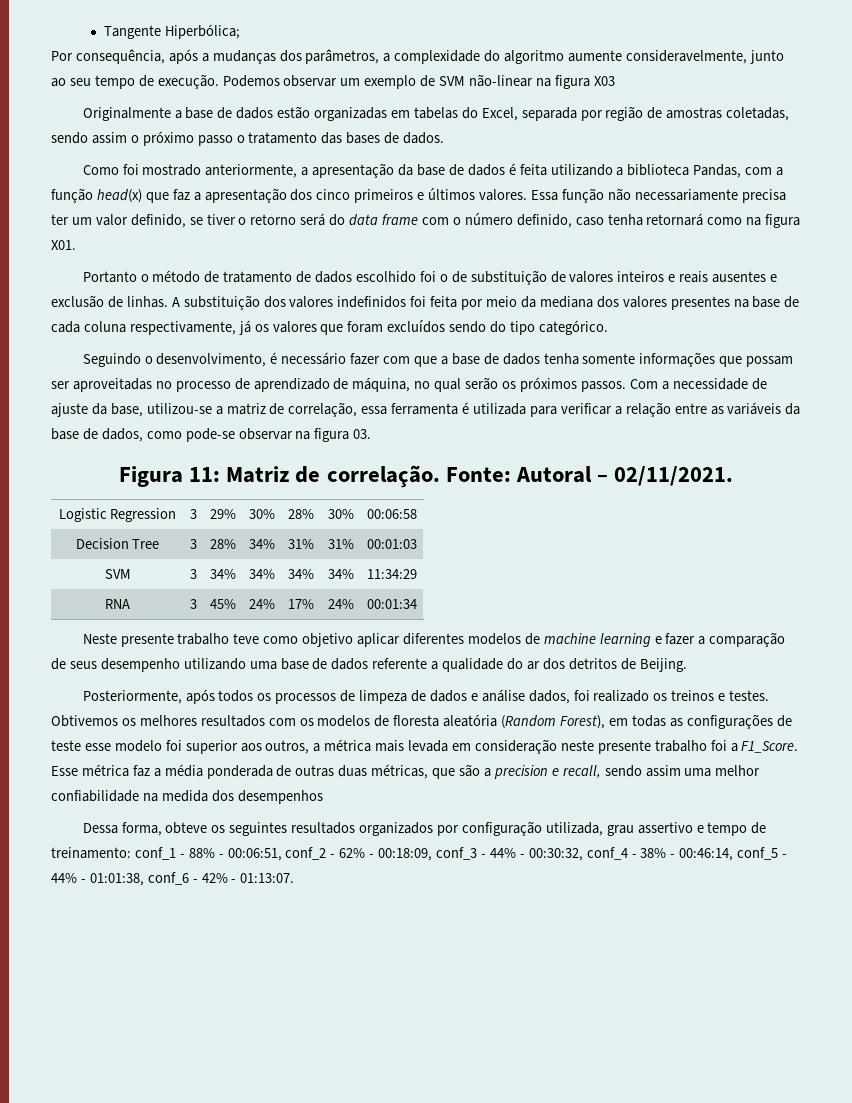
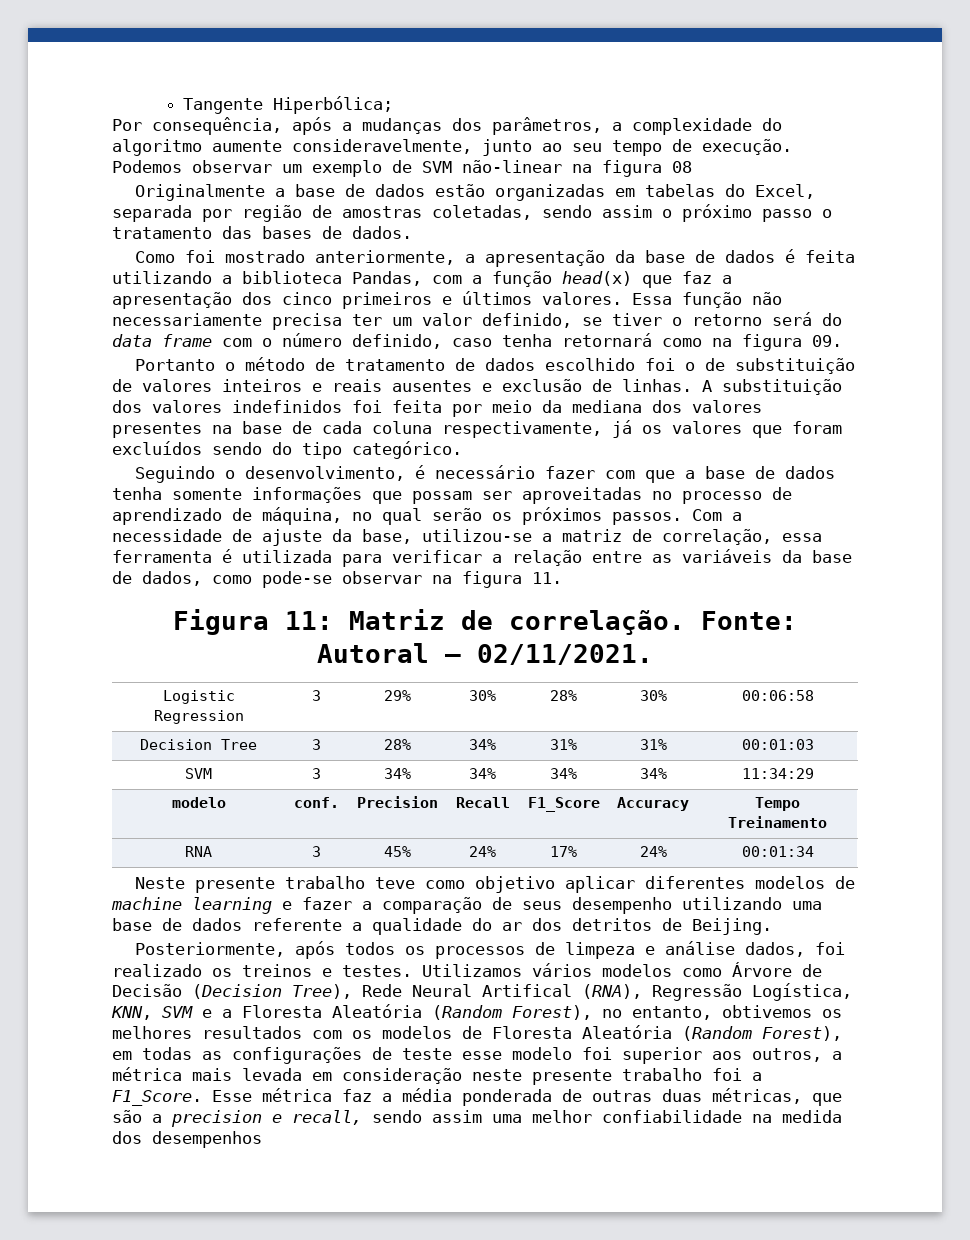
- Podemos observar um exemplo de SVM não-linear na figura X03
+ Podemos observar um exemplo de SVM não-linear na figura 08
- Essa função não necessariamente precisa ter um valor definido, se tiver o retorno será do data frame com o número definido, caso tenha retornará como na figura X01.
+ Essa função não necessariamente precisa ter um valor definido, se tiver o retorno será do data frame com o número definido, caso tenha retornará como na figura 09.
- Com a necessidade de ajuste da base, utilizou-se a matriz de correlação, essa ferramenta é utilizada para verificar a relação entre as variáveis da base de dados, como pode-se observar na figura 03.
+ Com a necessidade de ajuste da base, utilizou-se a matriz de correlação, essa ferramenta é utilizada para verificar a relação entre as variáveis da base de dados, como pode-se observar na figura 11.
+ modelo | conf. | Precision | Recall | F1_Score | Accuracy | Tempo Treinamento
- Posteriormente, após todos os processos de limpeza de dados e análise dados, foi realizado os treinos e testes.
+ Posteriormente, após todos os processos de limpeza e análise dados, foi realizado os treinos e testes.
- Obtivemos os melhores resultados com os modelos de floresta aleatória (Random Forest), em todas as configurações de teste esse modelo foi superior aos outros, a métrica mais levada em consideração neste presente trabalho foi a F1_Score.
+ Utilizamos vários modelos como Árvore de Decisão (Decision Tree), Rede Neural Artifical (RNA), Regressão Logística, KNN, SVM e a Floresta Aleatória (Random Forest), no entanto, obtivemos os melhores resultados com os modelos de Floresta Aleatória (Random Forest), em todas as configurações de teste esse modelo foi superior aos outros, a métrica mais levada em consideração neste presente trabalho foi a F1_Score.
- Dessa forma, obteve os seguintes resultados organizados por configuração utilizada, grau assertivo e tempo de treinamento: conf_1 - 88% - 00:06:51, conf_2 - 62% - 00:18:09, conf_3 - 44% - 00:30:32, conf_4 - 38% - 00:46:14, conf_5 - 44% - 01:01:38, conf_6 - 42% - 01:13:07.

